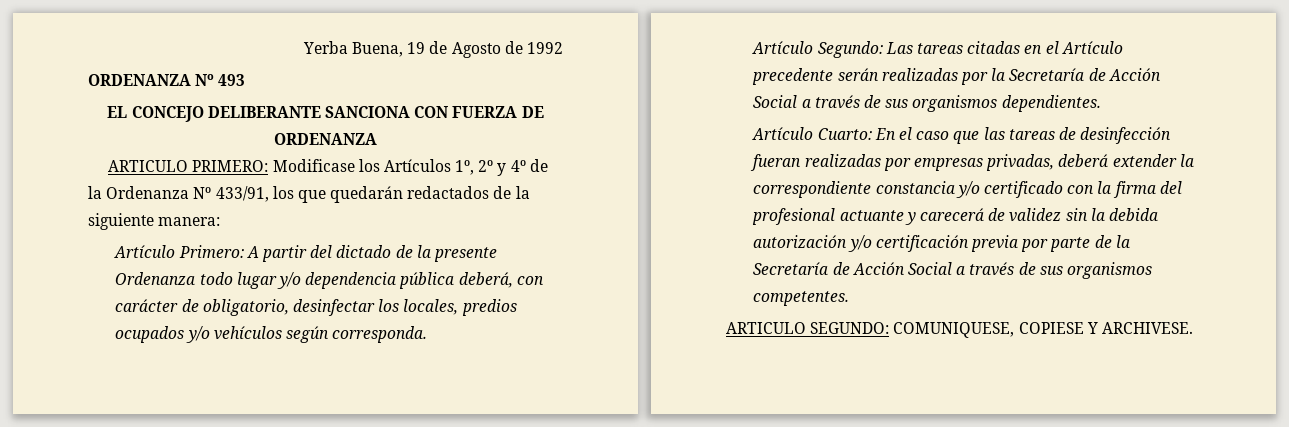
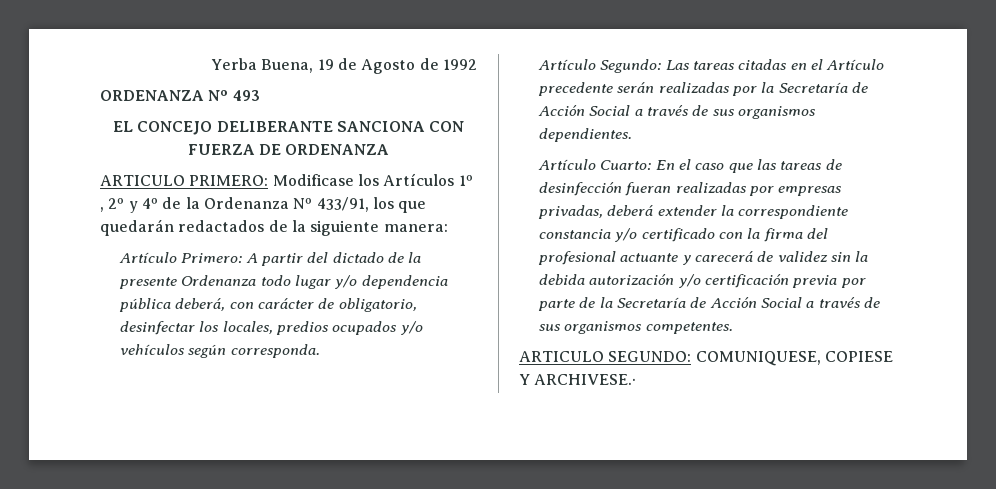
- ARTICULO PRIMERO: Modificase los Artículos 1º, 2º y 4º de la Ordenanza Nº 433/91, los que quedarán redactados de la siguiente manera:
+ ARTICULO PRIMERO: Modificase los Artículos 1º , 2º y 4º de la Ordenanza Nº 433/91, los que quedarán redactados de la siguiente manera:
- ARTICULO SEGUNDO: COMUNIQUESE, COPIESE Y ARCHIVESE.
+ ARTICULO SEGUNDO: COMUNIQUESE, COPIESE Y ARCHIVESE.·

